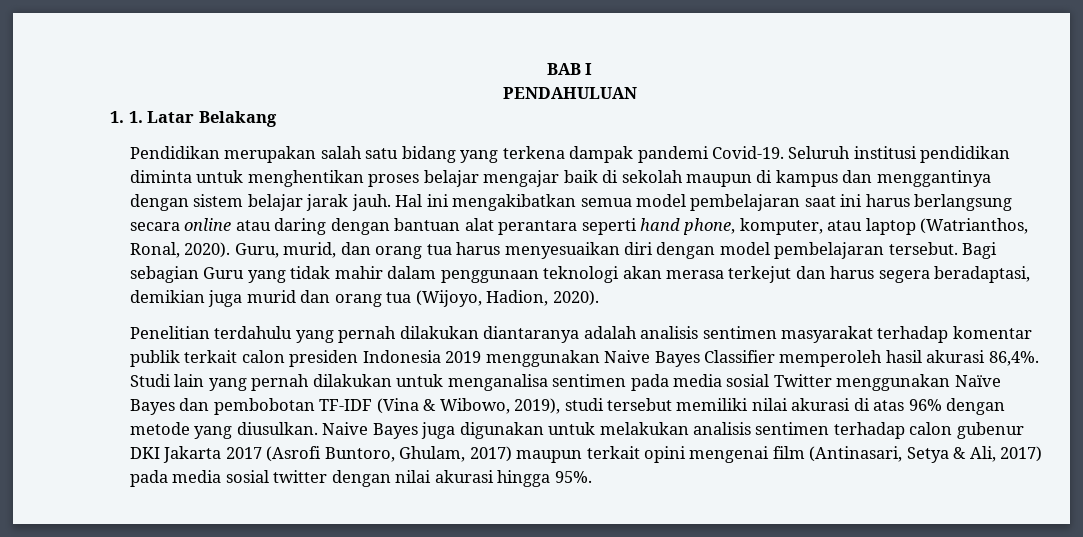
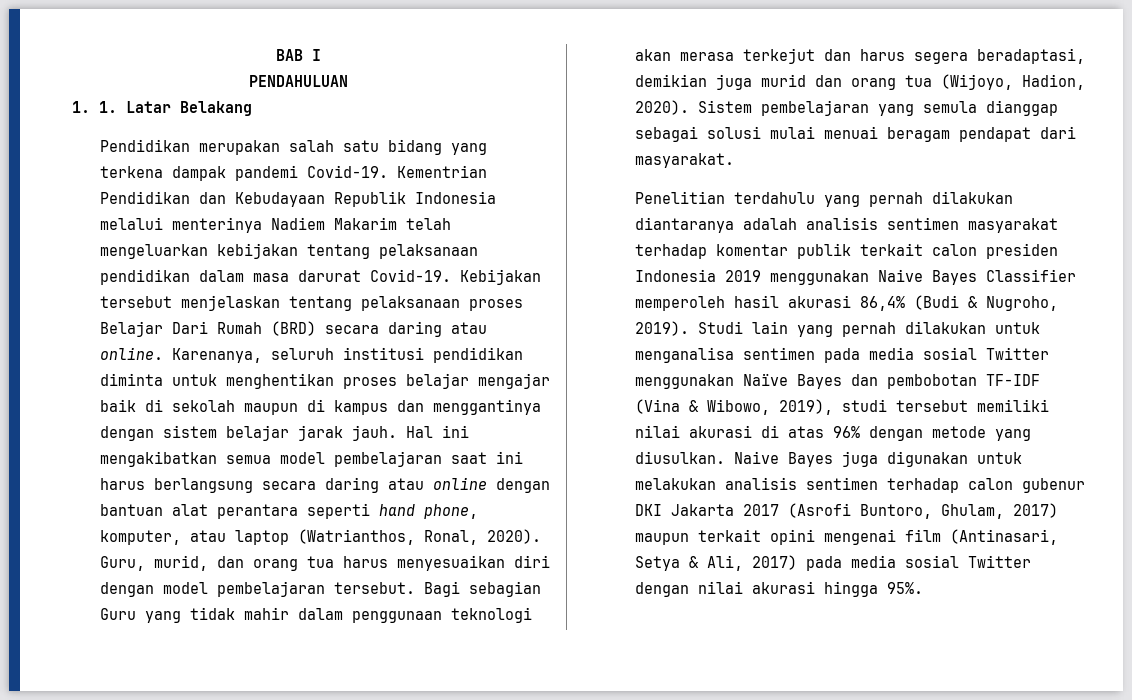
- Seluruh institusi pendidikan diminta untuk menghentikan proses belajar mengajar baik di sekolah maupun di kampus dan menggantinya dengan sistem belajar jarak jauh.
+ Kementrian Pendidikan dan Kebudayaan Republik Indonesia melalui menterinya Nadiem Makarim telah mengeluarkan kebijakan tentang pelaksanaan pendidikan dalam masa darurat Covid-19. Kebijakan tersebut menjelaskan tentang pelaksanaan proses Belajar Dari Rumah (BRD) secara daring atau online. Karenanya, seluruh institusi pendidikan diminta untuk menghentikan proses belajar mengajar baik di sekolah maupun di kampus dan menggantinya dengan sistem belajar jarak jauh.
- Hal ini mengakibatkan semua model pembelajaran saat ini harus berlangsung secara online atau daring dengan bantuan alat perantara seperti hand phone, komputer, atau laptop (Watrianthos, Ronal, 2020).
+ Hal ini mengakibatkan semua model pembelajaran saat ini harus berlangsung secara daring atau online dengan bantuan alat perantara seperti hand phone, komputer, atau laptop (Watrianthos, Ronal, 2020).
+ Sistem pembelajaran yang semula dianggap sebagai solusi mulai menuai beragam pendapat dari masyarakat.
- Penelitian terdahulu yang pernah dilakukan diantaranya adalah analisis sentimen masyarakat terhadap komentar publik terkait calon presiden Indonesia 2019 menggunakan Naive Bayes Classifier memperoleh hasil akurasi 86,4%.
+ Penelitian terdahulu yang pernah dilakukan diantaranya adalah analisis sentimen masyarakat terhadap komentar publik terkait calon presiden Indonesia 2019 menggunakan Naive Bayes Classifier memperoleh hasil akurasi 86,4% (Budi & Nugroho, 2019).
- Naive Bayes juga digunakan untuk melakukan analisis sentimen terhadap calon gubenur DKI Jakarta 2017 (Asrofi Buntoro, Ghulam, 2017) maupun terkait opini mengenai film (Antinasari, Setya & Ali, 2017) pada media sosial twitter dengan nilai akurasi hingga 95%.
+ Naive Bayes juga digunakan untuk melakukan analisis sentimen terhadap calon gubenur DKI Jakarta 2017 (Asrofi Buntoro, Ghulam, 2017) maupun terkait opini mengenai film (Antinasari, Setya & Ali, 2017) pada media sosial Twitter dengan nilai akurasi hingga 95%.

